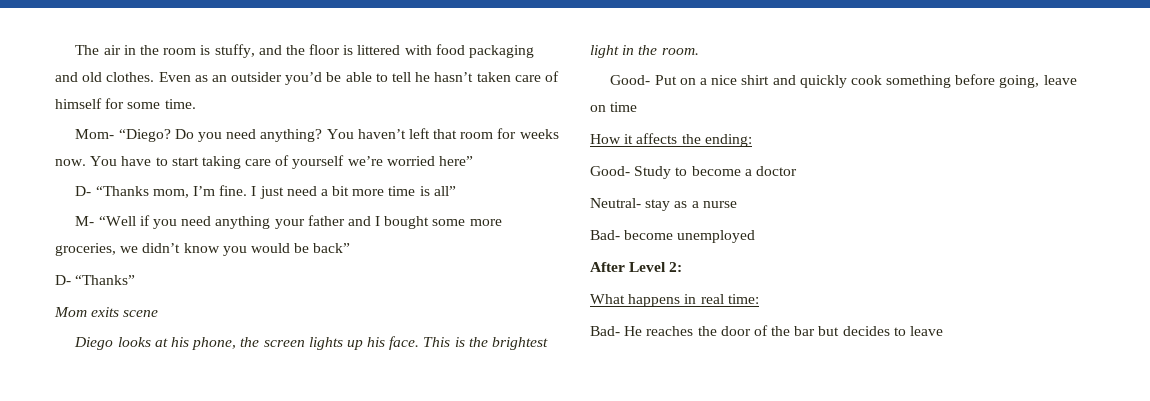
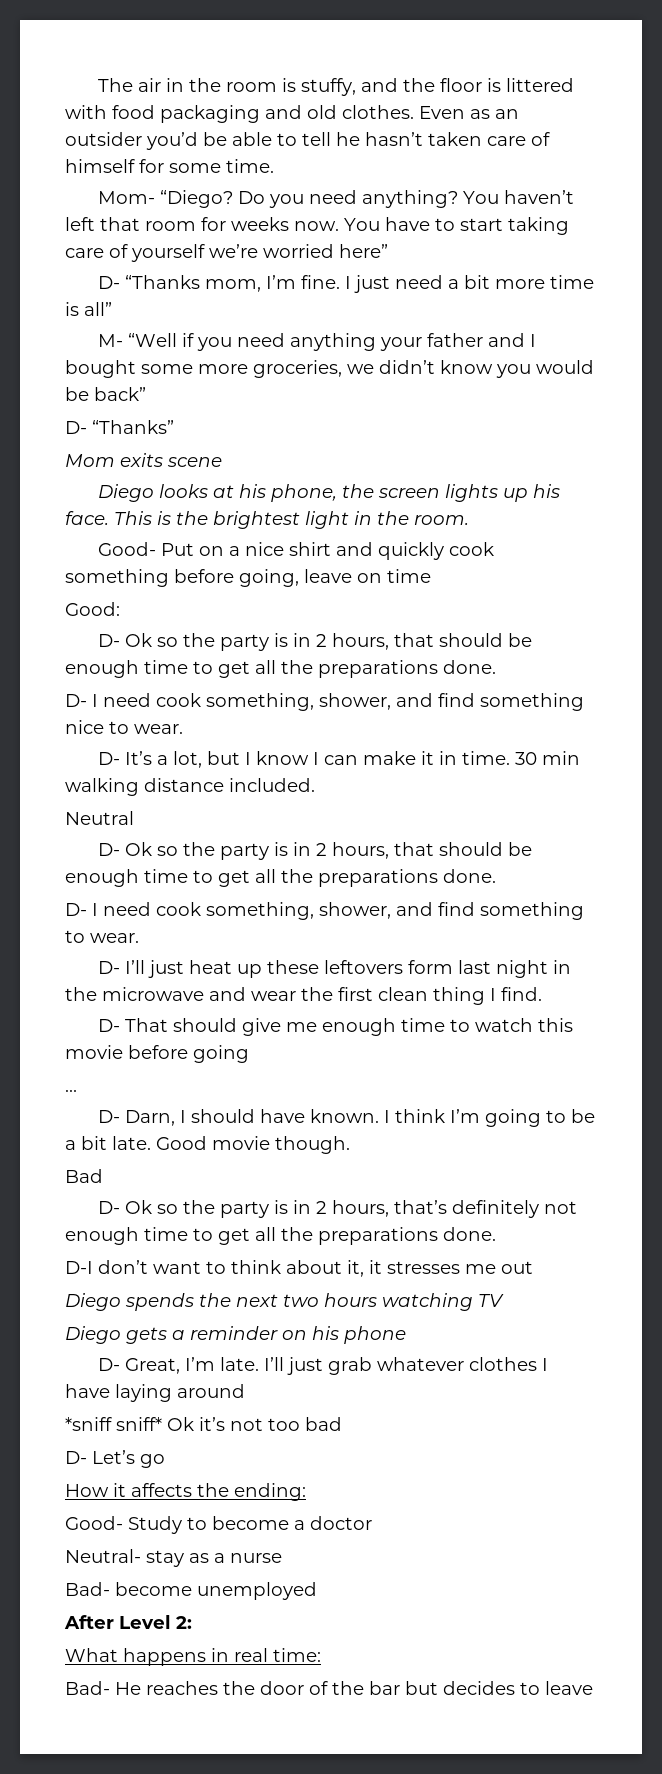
+ Good:
+ D- Ok so the party is in 2 hours, that should be enough time to get all the preparations done.
+ D- I need cook something, shower, and find something nice to wear.
+ D- It’s a lot, but I know I can make it in time. 30 min walking distance included.
+ Neutral
+ D- Ok so the party is in 2 hours, that should be enough time to get all the preparations done.
+ D- I need cook something, shower, and find something to wear.
+ D- I’ll just heat up these leftovers form last night in the microwave and wear the first clean thing I find.
+ D- That should give me enough time to watch this movie before going
+ …
+ D- Darn, I should have known. I think I’m going to be a bit late. Good movie though.
+ Bad
+ D- Ok so the party is in 2 hours, that’s definitely not enough time to get all the preparations done.
+ D-I don’t want to think about it, it stresses me out
+ Diego spends the next two hours watching TV
+ Diego gets a reminder on his phone
+ D- Great, I’m late. I’ll just grab whatever clothes I have laying around
+ *sniff sniff* Ok it’s not too bad
+ D- Let’s go

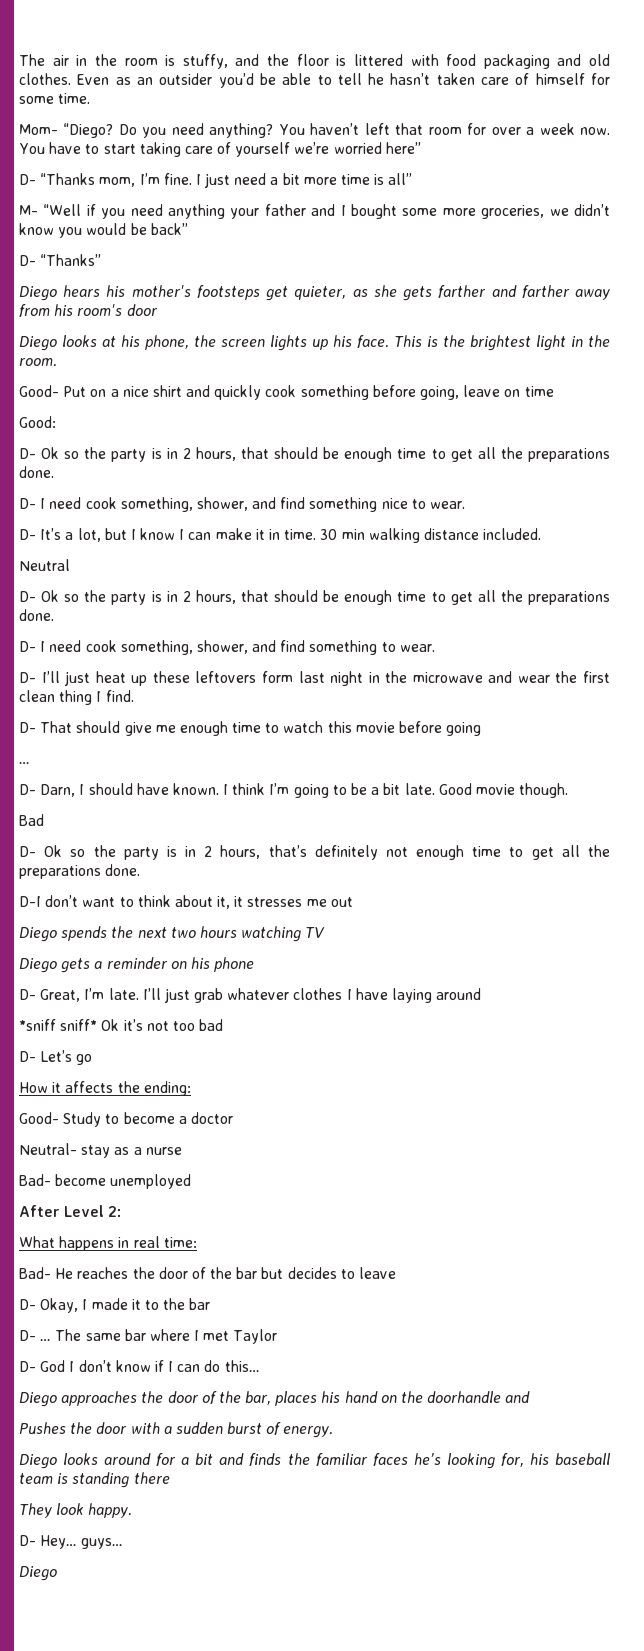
- You haven’t left that room for weeks now.
+ You haven’t left that room for over a week now.
- Mom exits scene
+ Diego hears his mother's footsteps get quieter, as she gets farther and farther away from his room's door
+ D- Okay, I made it to the bar
+ D- … The same bar where I met Taylor
+ D- God I don’t know if I can do this…
+ Diego approaches the door of the bar, places his hand on the doorhandle and
+ Pushes the door with a sudden burst of energy.
+ Diego looks around for a bit and finds the familiar faces he’s looking for, his baseball team is standing there
+ They look happy.
+ D- Hey… guys…
+ Diego

